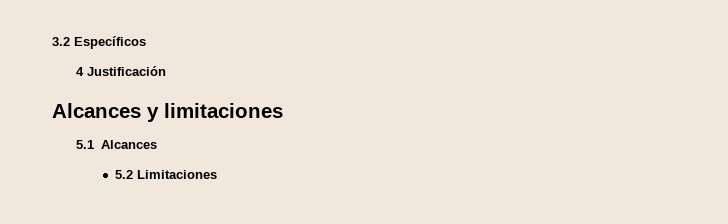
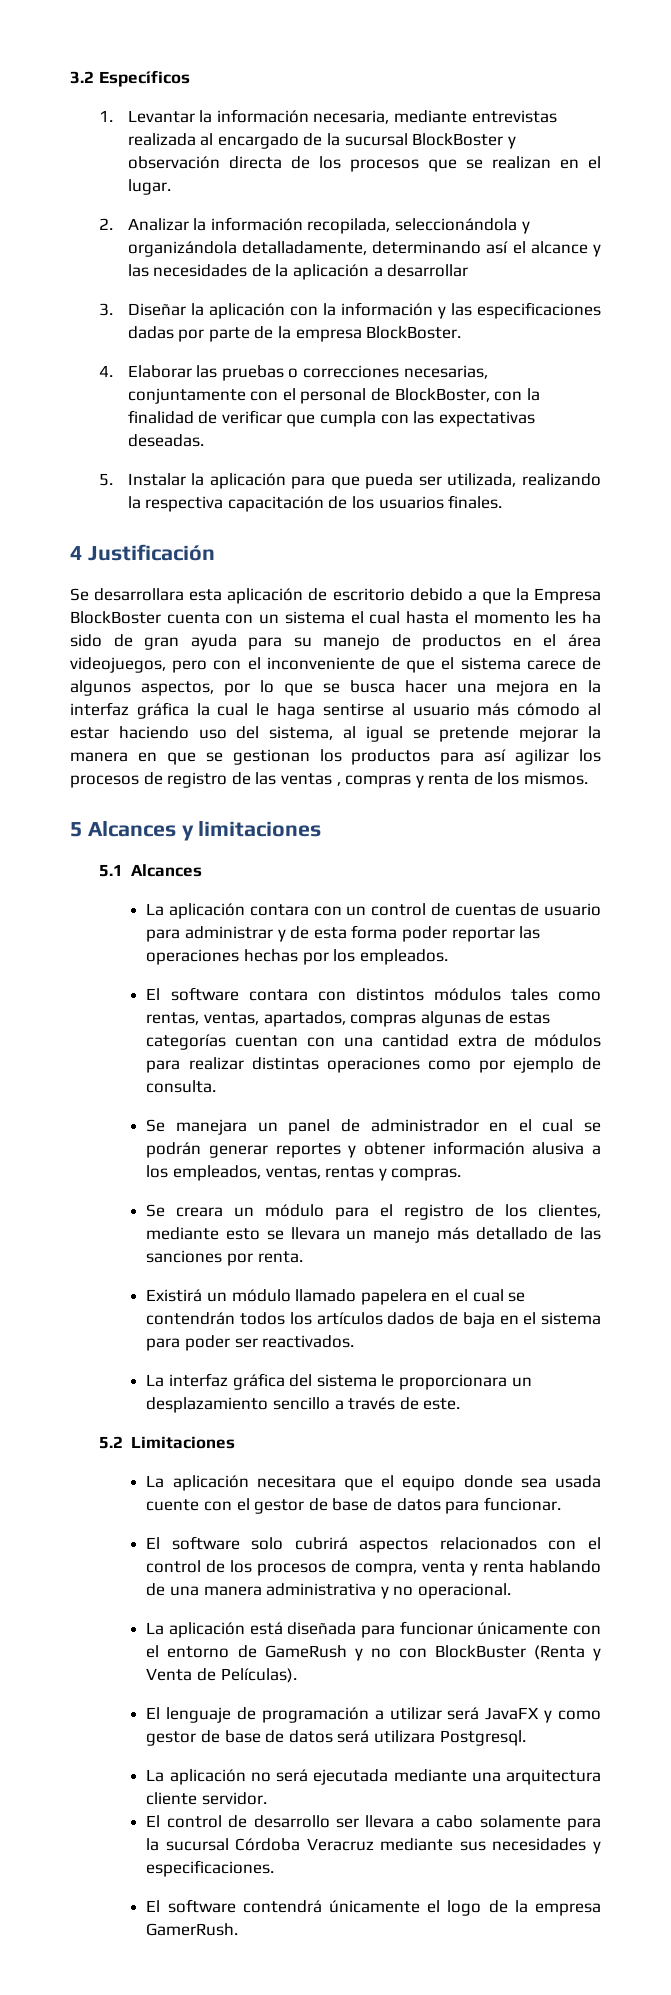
+ 1. Levantar la información necesaria, mediante entrevistas realizada al encargado de la sucursal BlockBoster y observación directa de los procesos que se realizan en el lugar.
+ 2. Analizar la información recopilada, seleccionándola y organizándola detalladamente, determinando así el alcance y las necesidades de la aplicación a desarrollar
+ 3. Diseñar la aplicación con la información y las especificaciones dadas por parte de la empresa BlockBoster.
+ 4. Elaborar las pruebas o correcciones necesarias, conjuntamente con el personal de BlockBoster, con la finalidad de verificar que cumpla con las expectativas deseadas.
+ 5. Instalar la aplicación para que pueda ser utilizada, realizando la respectiva capacitación de los usuarios finales.
  4 Justificación
- Alcances y limitaciones
+ Se desarrollara esta aplicación de escritorio debido a que la Empresa BlockBoster cuenta con un sistema el cual hasta el momento les ha sido de gran ayuda para su manejo de productos en el área videojuegos, pero con el inconveniente de que el sistema carece de algunos aspectos, por lo que se busca hacer una mejora en la interfaz gráfica la cual le haga sentirse al usuario más cómodo al estar haciendo uso del sistema, al igual se pretende mejorar la manera en que se gestionan los productos para así agilizar los procesos de registro de las ventas , compras y renta de los mismos.
+ 5 Alcances y limitaciones
+ La aplicación contara con un control de cuentas de usuario para administrar y de esta forma poder reportar las operaciones hechas por los empleados.
+ El software contara con distintos módulos tales como rentas, ventas, apartados, compras algunas de estas categorías cuentan con una cantidad extra de módulos para realizar distintas operaciones como por ejemplo de consulta.
+ Se manejara un panel de administrador en el cual se podrán generar reportes y obtener información alusiva a los empleados, ventas, rentas y compras.
+ Se creara un módulo para el registro de los clientes, mediante esto se llevara un manejo más detallado de las sanciones por renta.
+ Existirá un módulo llamado papelera en el cual se contendrán todos los artículos dados de baja en el sistema para poder ser reactivados.
+ La interfaz gráfica del sistema le proporcionara un desplazamiento sencillo a través de este.
  5.2 Limitaciones
+ La aplicación necesitara que el equipo donde sea usada cuente con el gestor de base de datos para funcionar.
+ El software solo cubrirá aspectos relacionados con el control de los procesos de compra, venta y renta hablando de una manera administrativa y no operacional.
+ La aplicación está diseñada para funcionar únicamente con el entorno de GameRush y no con BlockBuster (Renta y Venta de Películas).
+ El lenguaje de programación a utilizar será JavaFX y como gestor de base de datos será utilizara Postgresql.
+ La aplicación no será ejecutada mediante una arquitectura cliente servidor.
+ El control de desarrollo ser llevara a cabo solamente para la sucursal Córdoba Veracruz mediante sus necesidades y especificaciones.
+ El software contendrá únicamente el logo de la empresa GamerRush.

